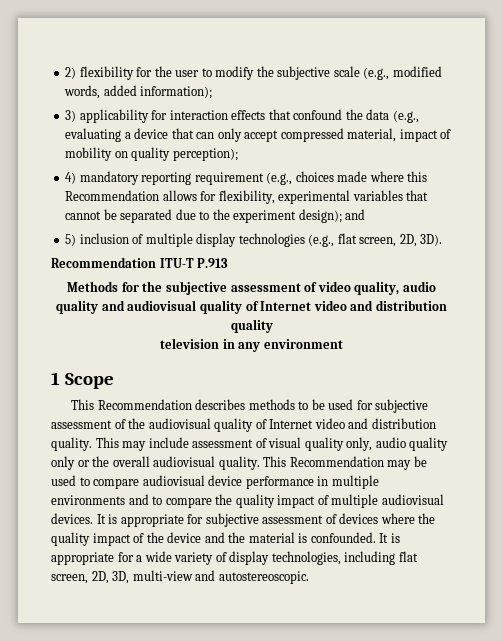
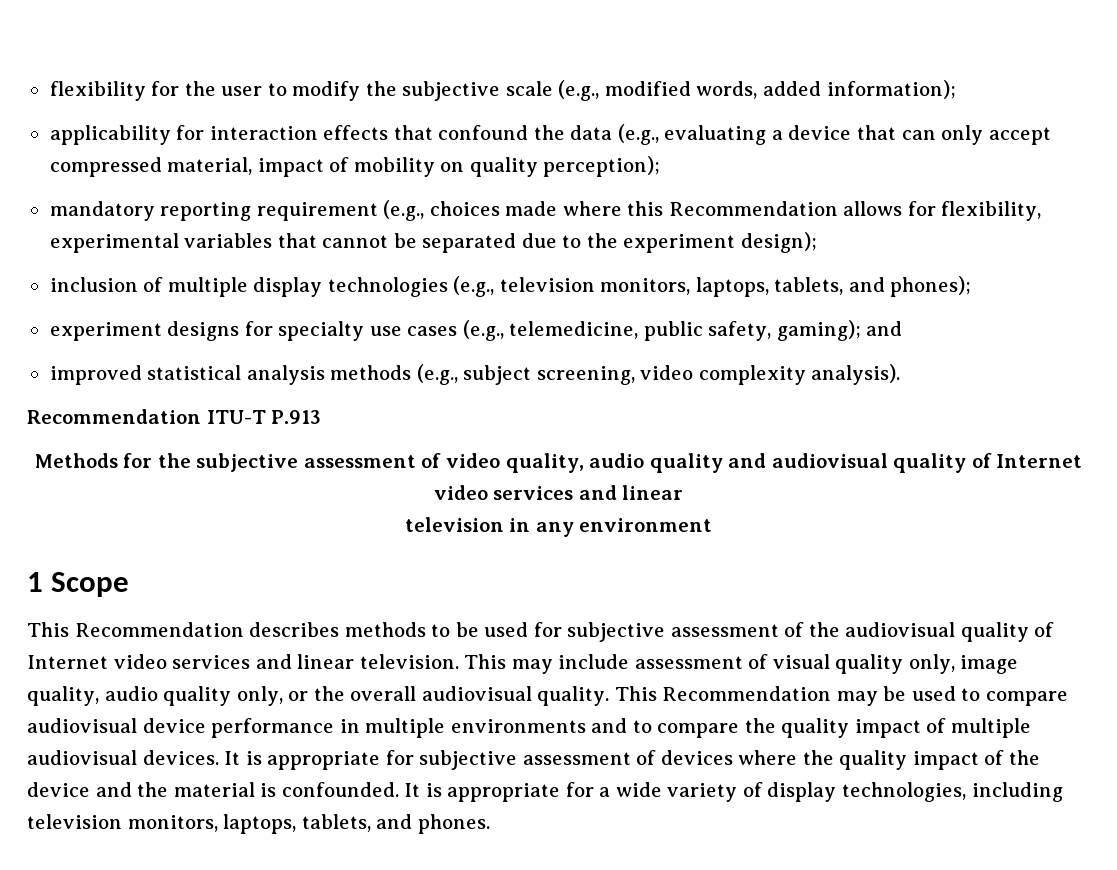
- 2) flexibility for the user to modify the subjective scale (e.g., modified words, added information);
+ flexibility for the user to modify the subjective scale (e.g., modified words, added information);
- 3) applicability for interaction effects that confound the data (e.g., evaluating a device that can only accept compressed material, impact of mobility on quality perception);
+ applicability for interaction effects that confound the data (e.g., evaluating a device that can only accept compressed material, impact of mobility on quality perception);
- 4) mandatory reporting requirement (e.g., choices made where this Recommendation allows for flexibility, experimental variables that cannot be separated due to the experiment design); and
- 5) inclusion of multiple display technologies (e.g., flat screen, 2D, 3D).
+ mandatory reporting requirement (e.g., choices made where this Recommendation allows for flexibility, experimental variables that cannot be separated due to the experiment design);
+ inclusion of multiple display technologies (e.g., television monitors, laptops, tablets, and phones);
+ experiment designs for specialty use cases (e.g., telemedicine, public safety, gaming); and
+ improved statistical analysis methods (e.g., subject screening, video complexity analysis).
- Methods for the subjective assessment of video quality, audio quality and audiovisual quality of Internet video and distribution quality
+ Methods for the subjective assessment of video quality, audio quality and audiovisual quality of Internet video services and linear
- This Recommendation describes methods to be used for subjective assessment of the audiovisual quality of Internet video and distribution quality.
+ This Recommendation describes methods to be used for subjective assessment of the audiovisual quality of Internet video services and linear television.
- This may include assessment of visual quality only, audio quality only or the overall audiovisual quality.
+ This may include assessment of visual quality only, image quality, audio quality only, or the overall audiovisual quality.
- It is appropriate for a wide variety of display technologies, including flat screen, 2D, 3D, multi-view and autostereoscopic.
+ It is appropriate for a wide variety of display technologies, including television monitors, laptops, tablets, and phones.

